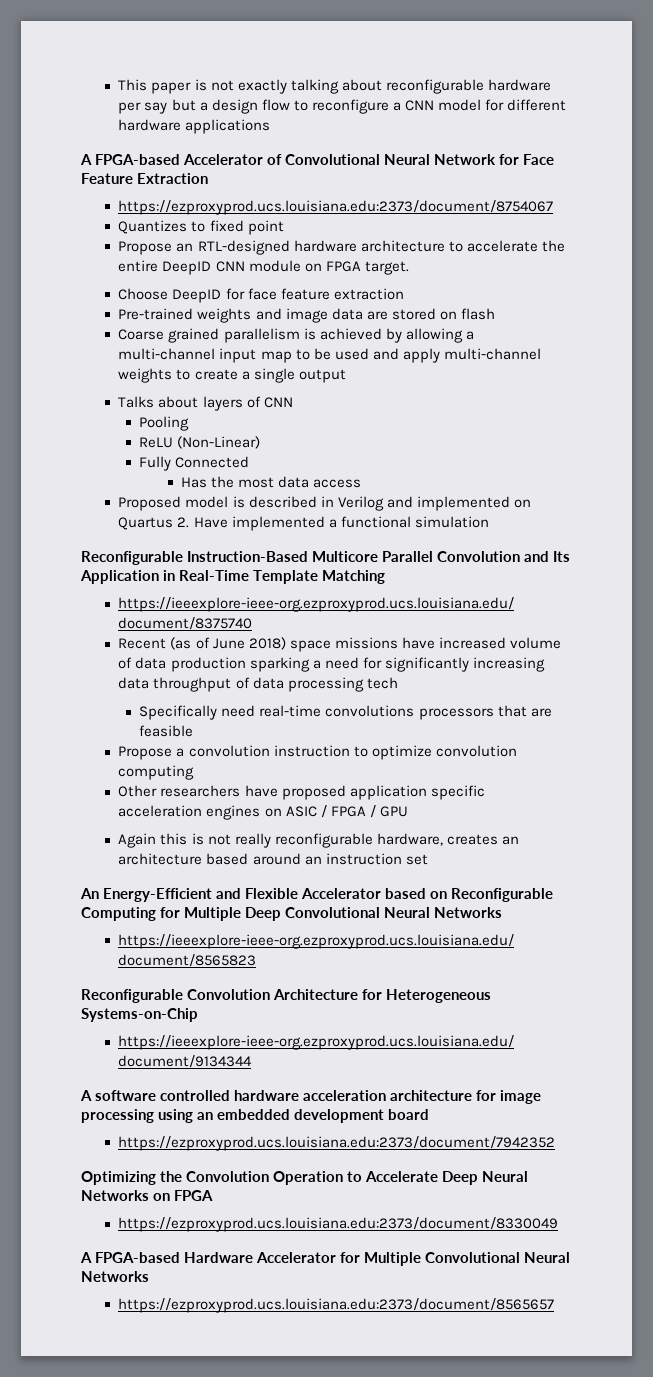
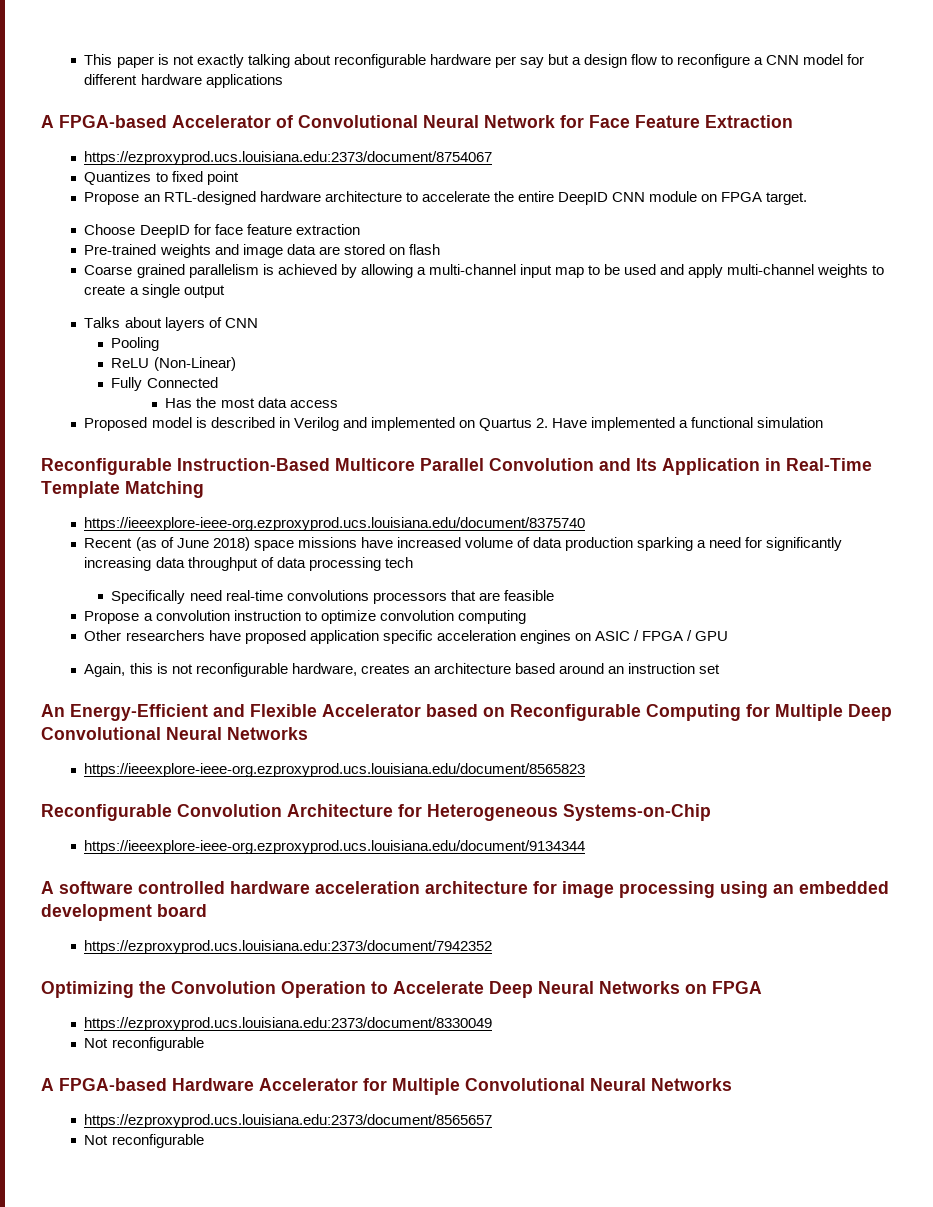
- Again this is not really reconfigurable hardware, creates an architecture based around an instruction set
+ Again, this is not reconfigurable hardware, creates an architecture based around an instruction set
  https://ezproxyprod.ucs.louisiana.edu:2373/document/8330049
+ Not reconfigurable
  https://ezproxyprod.ucs.louisiana.edu:2373/document/8565657
+ Not reconfigurable

